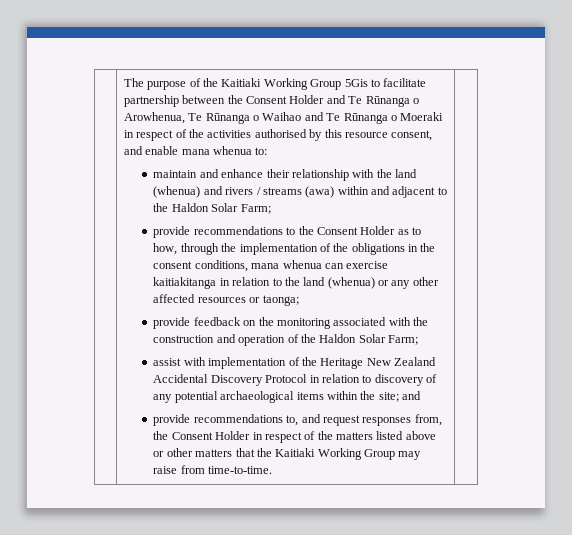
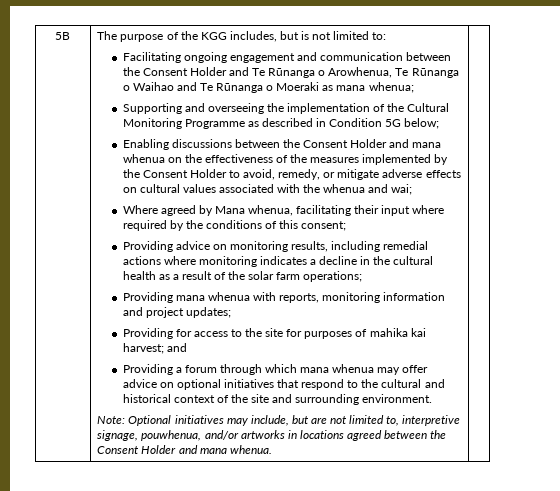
+ 5B
- The purpose of the Kaitiaki Working Group 5Gis to facilitate partnership between the Consent Holder and Te Rūnanga o Arowhenua, Te Rūnanga o Waihao and Te Rūnanga o Moeraki in respect of the activities authorised by this resource consent, and enable mana whenua to:
- maintain and enhance their relationship with the land (whenua) and rivers / streams (awa) within and adjacent to the Haldon Solar Farm;
- provide recommendations to the Consent Holder as to how, through the implementation of the obligations in the consent conditions, mana whenua can exercise kaitiakitanga in relation to the land (whenua) or any other affected resources or taonga;
- provide feedback on the monitoring associated with the construction and operation of the Haldon Solar Farm;
- assist with implementation of the Heritage New Zealand Accidental Discovery Protocol in relation to discovery of any potential archaeological items within the site; and
- provide recommendations to, and request responses from, the Consent Holder in respect of the matters listed above or other matters that the Kaitiaki Working Group may raise from time-to-time.
+ The purpose of the KGG includes, but is not limited to:
+ Facilitating ongoing engagement and communication between the Consent Holder and Te Rūnanga o Arowhenua, Te Rūnanga o Waihao and Te Rūnanga o Moeraki as mana whenua;
+ Supporting and overseeing the implementation of the Cultural Monitoring Programme as described in Condition 5G below;
+ Enabling discussions between the Consent Holder and mana whenua on the effectiveness of the measures implemented by the Consent Holder to avoid, remedy, or mitigate adverse effects on cultural values associated with the whenua and wai;
+ Where agreed by Mana whenua, facilitating their input where required by the conditions of this consent;
+ Providing advice on monitoring results, including remedial actions where monitoring indicates a decline in the cultural health as a result of the solar farm operations;
+ Providing mana whenua with reports, monitoring information and project updates;
+ Providing for access to the site for purposes of mahika kai harvest; and
+ Providing a forum through which mana whenua may offer advice on optional initiatives that respond to the cultural and historical context of the site and surrounding environment.
+ Note: Optional initiatives may include, but are not limited to, interpretive signage, pouwhenua, and/or artworks in locations agreed between the Consent Holder and mana whenua.

